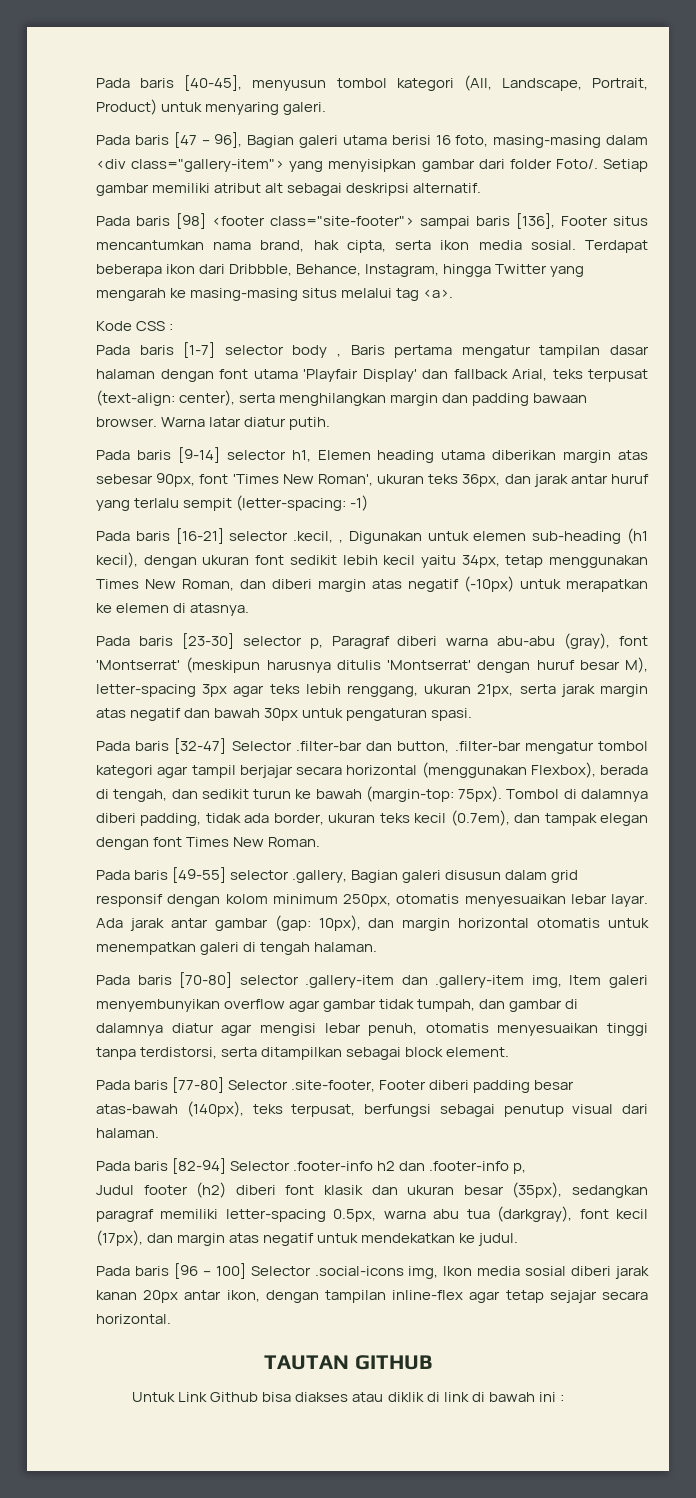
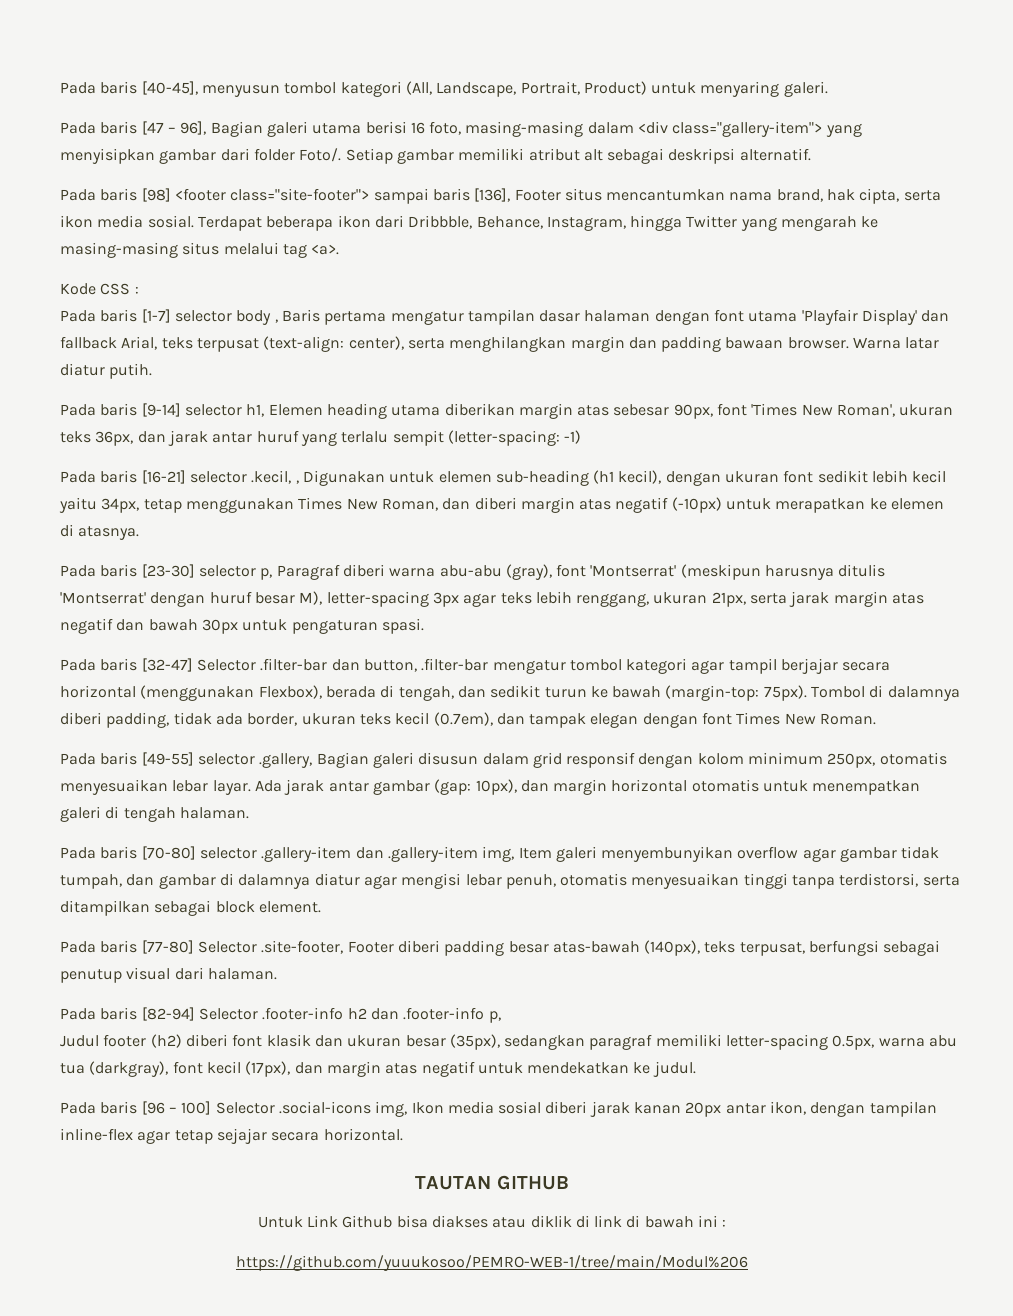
+ https://github.com/yuuukosoo/PEMRO-WEB-1/tree/main/Modul%206

